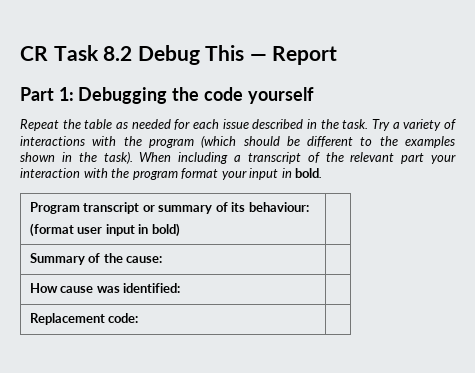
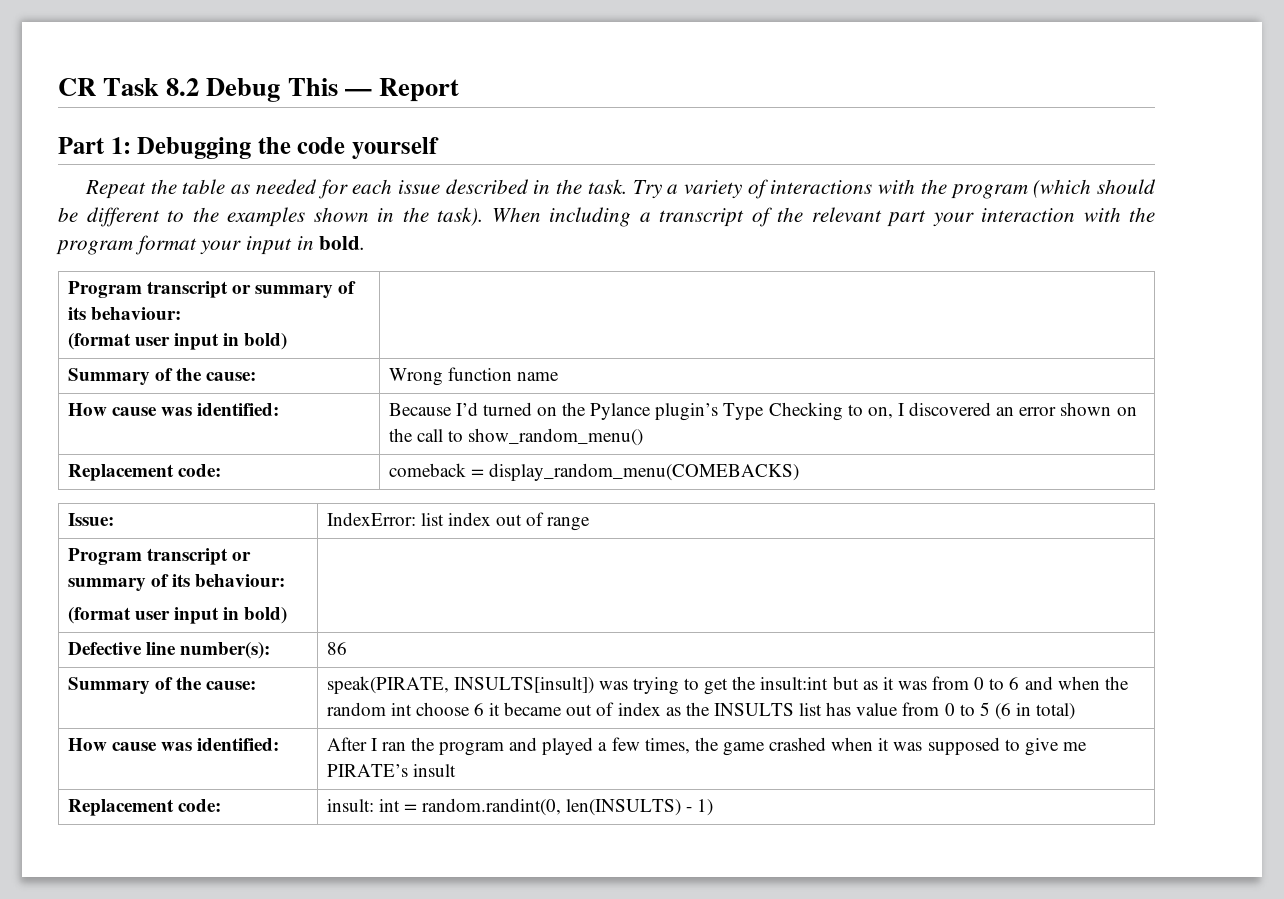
- Summary of the cause: |
- How cause was identified: |
- Replacement code: |
+ Summary of the cause: | Wrong function name
+ How cause was identified: | Because I’d turned on the Pylance plugin’s Type Checking to on, I discovered an error shown on the call to show_random_menu()
+ Replacement code: | comeback = display_random_menu(COMEBACKS)
+ Issue: | IndexError: list index out of range
+ Program transcript or summary of its behaviour:
+ (format user input in bold) |
+ Defective line number(s): | 86
+ Summary of the cause: | speak(PIRATE, INSULTS[insult]) was trying to get the insult:int but as it was from 0 to 6 and when the random int choose 6 it became out of index as the INSULTS list has value from 0 to 5 (6 in total)
+ How cause was identified: | After I ran the program and played a few times, the game crashed when it was supposed to give me PIRATE’s insult
+ Replacement code: | insult: int = random.randint(0, len(INSULTS) - 1)

